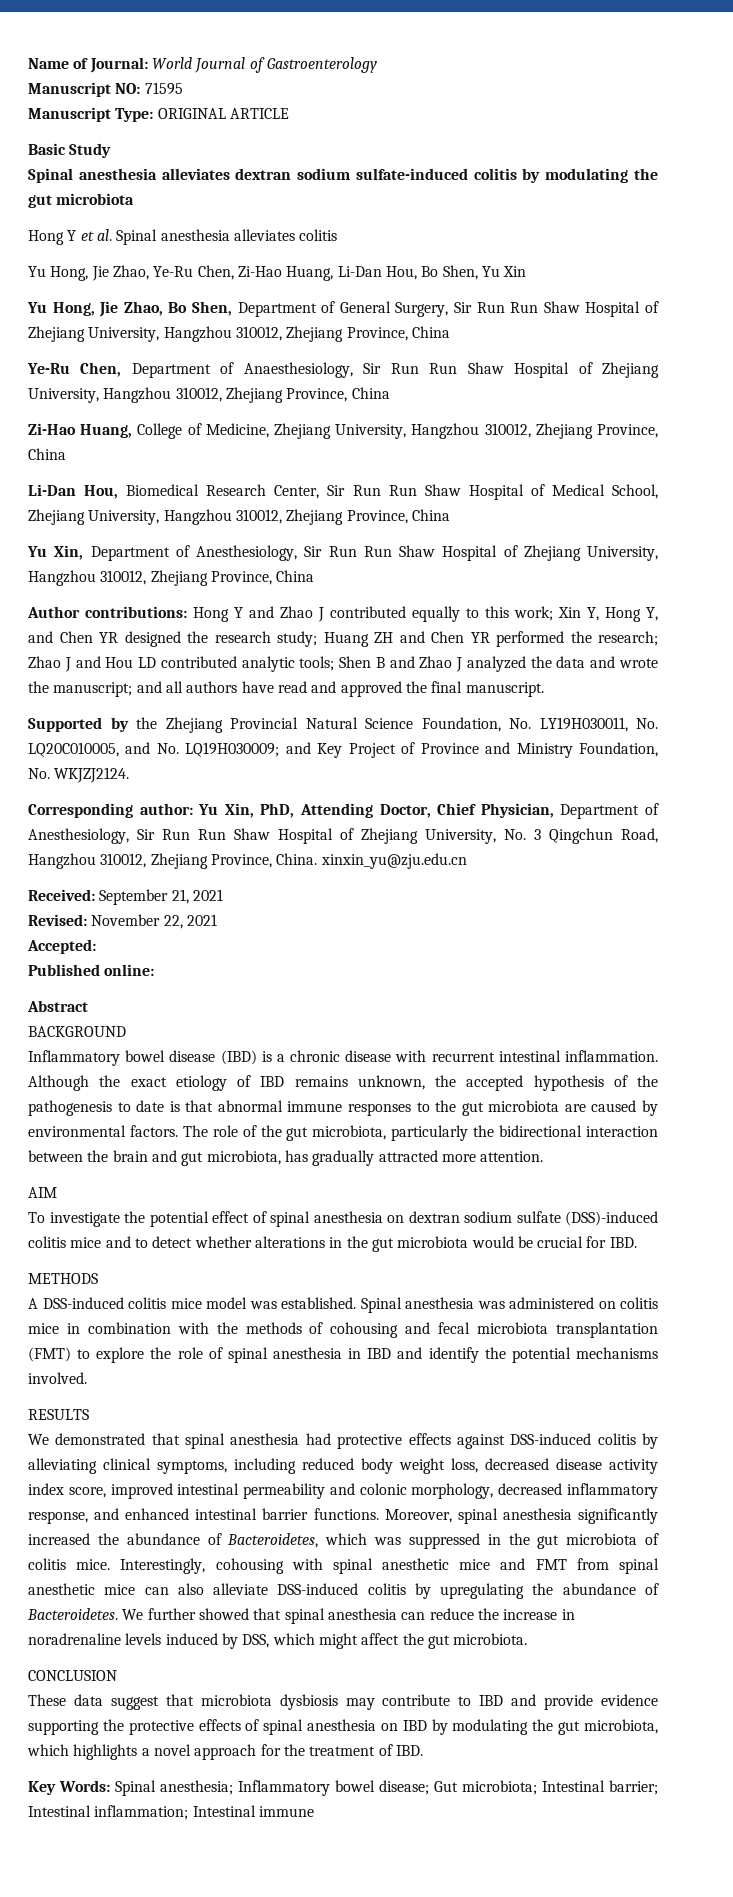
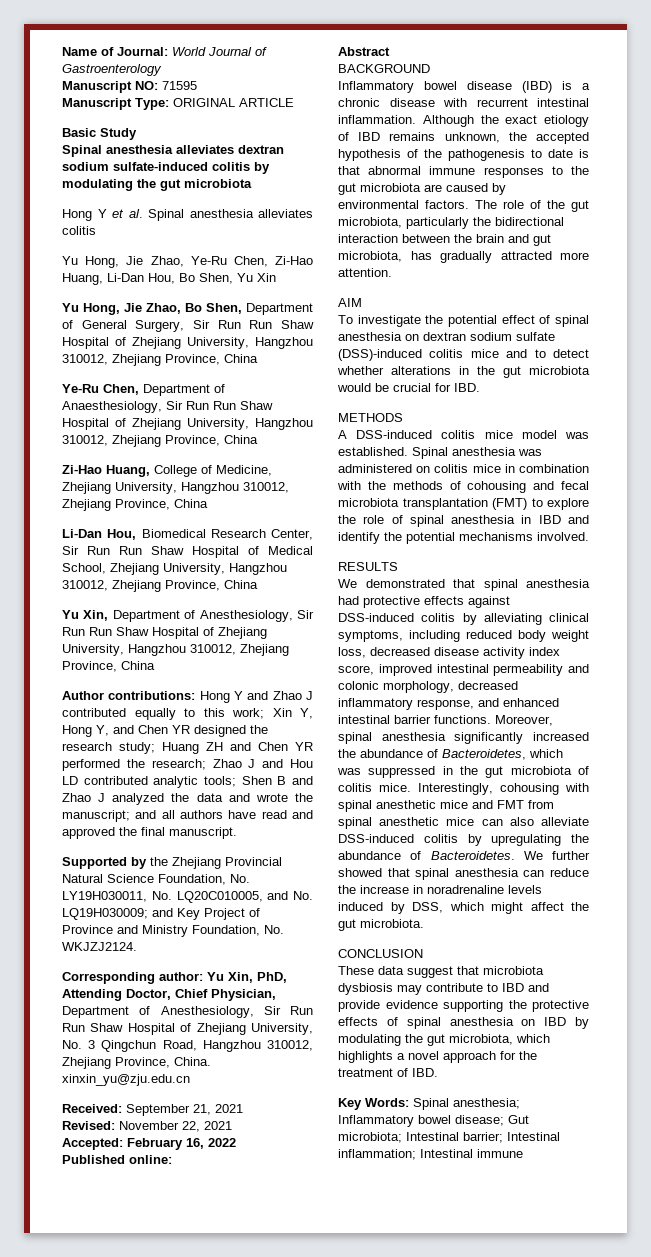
- Accepted:
+ Accepted: February 16, 2022

